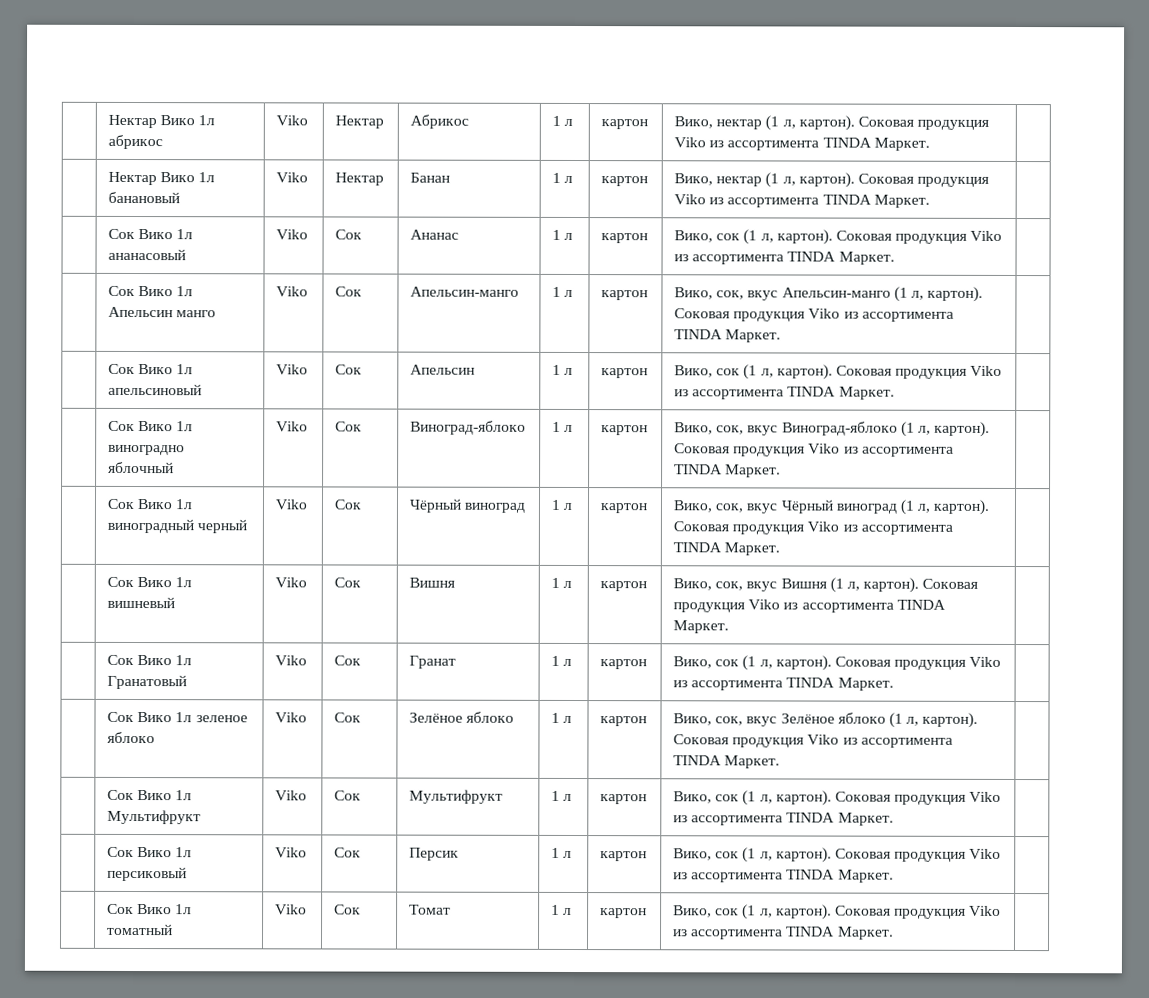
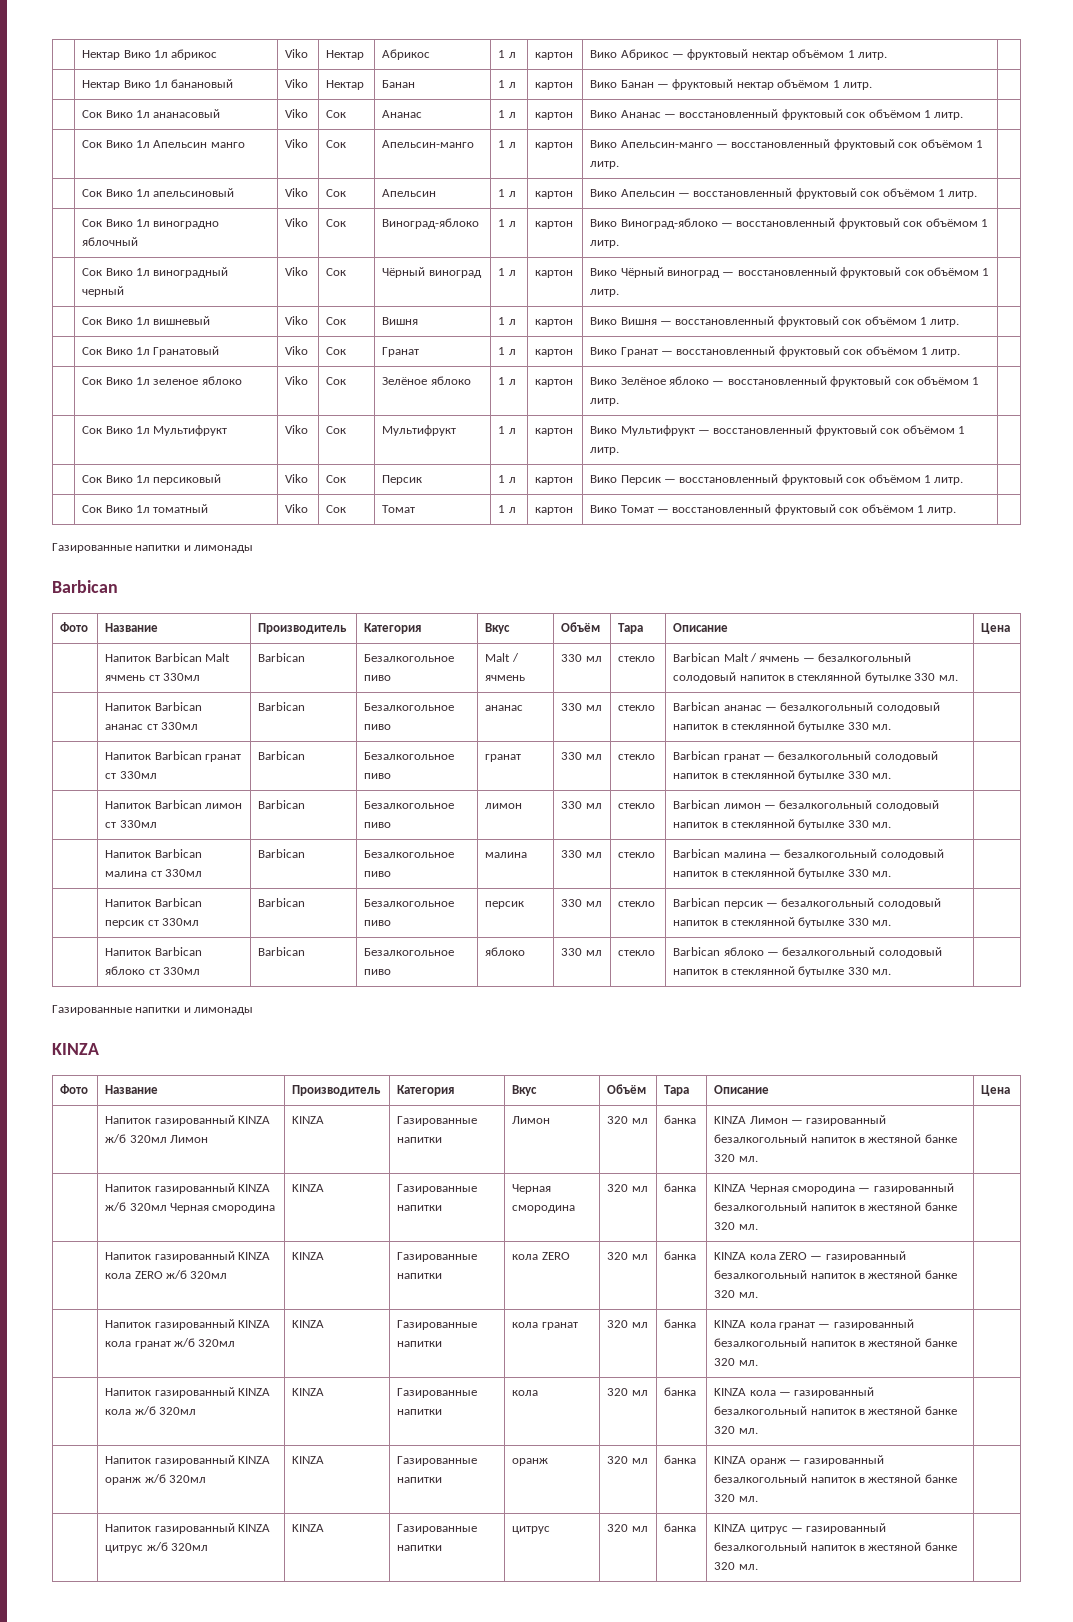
- | Нектар Вико 1л абрикос | Viko | Нектар | Абрикос | 1 л | картон | Вико, нектар (1 л, картон). Соковая продукция Viko из ассортимента TINDA Маркет. |
+ | Нектар Вико 1л абрикос | Viko | Нектар | Абрикос | 1 л | картон | Вико Абрикос — фруктовый нектар объёмом 1 литр. |
- | Нектар Вико 1л банановый | Viko | Нектар | Банан | 1 л | картон | Вико, нектар (1 л, картон). Соковая продукция Viko из ассортимента TINDA Маркет. |
+ | Нектар Вико 1л банановый | Viko | Нектар | Банан | 1 л | картон | Вико Банан — фруктовый нектар объёмом 1 литр. |
- | Сок Вико 1л ананасовый | Viko | Сок | Ананас | 1 л | картон | Вико, сок (1 л, картон). Соковая продукция Viko из ассортимента TINDA Маркет. |
+ | Сок Вико 1л ананасовый | Viko | Сок | Ананас | 1 л | картон | Вико Ананас — восстановленный фруктовый сок объёмом 1 литр. |
- | Сок Вико 1л Апельсин манго | Viko | Сок | Апельсин-манго | 1 л | картон | Вико, сок, вкус Апельсин-манго (1 л, картон). Соковая продукция Viko из ассортимента TINDA Маркет. |
+ | Сок Вико 1л Апельсин манго | Viko | Сок | Апельсин-манго | 1 л | картон | Вико Апельсин-манго — восстановленный фруктовый сок объёмом 1 литр. |
- | Сок Вико 1л апельсиновый | Viko | Сок | Апельсин | 1 л | картон | Вико, сок (1 л, картон). Соковая продукция Viko из ассортимента TINDA Маркет. |
+ | Сок Вико 1л апельсиновый | Viko | Сок | Апельсин | 1 л | картон | Вико Апельсин — восстановленный фруктовый сок объёмом 1 литр. |
- | Сок Вико 1л виноградно яблочный | Viko | Сок | Виноград-яблоко | 1 л | картон | Вико, сок, вкус Виноград-яблоко (1 л, картон). Соковая продукция Viko из ассортимента TINDA Маркет. |
+ | Сок Вико 1л виноградно яблочный | Viko | Сок | Виноград-яблоко | 1 л | картон | Вико Виноград-яблоко — восстановленный фруктовый сок объёмом 1 литр. |
- | Сок Вико 1л виноградный черный | Viko | Сок | Чёрный виноград | 1 л | картон | Вико, сок, вкус Чёрный виноград (1 л, картон). Соковая продукция Viko из ассортимента TINDA Маркет. |
+ | Сок Вико 1л виноградный черный | Viko | Сок | Чёрный виноград | 1 л | картон | Вико Чёрный виноград — восстановленный фруктовый сок объёмом 1 литр. |
- | Сок Вико 1л вишневый | Viko | Сок | Вишня | 1 л | картон | Вико, сок, вкус Вишня (1 л, картон). Соковая продукция Viko из ассортимента TINDA Маркет. |
+ | Сок Вико 1л вишневый | Viko | Сок | Вишня | 1 л | картон | Вико Вишня — восстановленный фруктовый сок объёмом 1 литр. |
- | Сок Вико 1л Гранатовый | Viko | Сок | Гранат | 1 л | картон | Вико, сок (1 л, картон). Соковая продукция Viko из ассортимента TINDA Маркет. |
+ | Сок Вико 1л Гранатовый | Viko | Сок | Гранат | 1 л | картон | Вико Гранат — восстановленный фруктовый сок объёмом 1 литр. |
- | Сок Вико 1л зеленое яблоко | Viko | Сок | Зелёное яблоко | 1 л | картон | Вико, сок, вкус Зелёное яблоко (1 л, картон). Соковая продукция Viko из ассортимента TINDA Маркет. |
+ | Сок Вико 1л зеленое яблоко | Viko | Сок | Зелёное яблоко | 1 л | картон | Вико Зелёное яблоко — восстановленный фруктовый сок объёмом 1 литр. |
- | Сок Вико 1л Мультифрукт | Viko | Сок | Мультифрукт | 1 л | картон | Вико, сок (1 л, картон). Соковая продукция Viko из ассортимента TINDA Маркет. |
+ | Сок Вико 1л Мультифрукт | Viko | Сок | Мультифрукт | 1 л | картон | Вико Мультифрукт — восстановленный фруктовый сок объёмом 1 литр. |
- | Сок Вико 1л персиковый | Viko | Сок | Персик | 1 л | картон | Вико, сок (1 л, картон). Соковая продукция Viko из ассортимента TINDA Маркет. |
+ | Сок Вико 1л персиковый | Viko | Сок | Персик | 1 л | картон | Вико Персик — восстановленный фруктовый сок объёмом 1 литр. |
- | Сок Вико 1л томатный | Viko | Сок | Томат | 1 л | картон | Вико, сок (1 л, картон). Соковая продукция Viko из ассортимента TINDA Маркет. |
+ | Сок Вико 1л томатный | Viko | Сок | Томат | 1 л | картон | Вико Томат — восстановленный фруктовый сок объёмом 1 литр. |
+ Газированные напитки и лимонады
+ Barbican
+ Фото | Название | Производитель | Категория | Вкус | Объём | Тара | Описание | Цена
+ | Напиток Barbican Malt ячмень ст 330мл | Barbican | Безалкогольное пиво | Malt / ячмень | 330 мл | стекло | Barbican Malt / ячмень — безалкогольный солодовый напиток в стеклянной бутылке 330 мл. |
+ | Напиток Barbican ананас ст 330мл | Barbican | Безалкогольное пиво | ананас | 330 мл | стекло | Barbican ананас — безалкогольный солодовый напиток в стеклянной бутылке 330 мл. |
+ | Напиток Barbican гранат ст 330мл | Barbican | Безалкогольное пиво | гранат | 330 мл | стекло | Barbican гранат — безалкогольный солодовый напиток в стеклянной бутылке 330 мл. |
+ | Напиток Barbican лимон ст 330мл | Barbican | Безалкогольное пиво | лимон | 330 мл | стекло | Barbican лимон — безалкогольный солодовый напиток в стеклянной бутылке 330 мл. |
+ | Напиток Barbican малина ст 330мл | Barbican | Безалкогольное пиво | малина | 330 мл | стекло | Barbican малина — безалкогольный солодовый напиток в стеклянной бутылке 330 мл. |
+ | Напиток Barbican персик ст 330мл | Barbican | Безалкогольное пиво | персик | 330 мл | стекло | Barbican персик — безалкогольный солодовый напиток в стеклянной бутылке 330 мл. |
+ | Напиток Barbican яблоко ст 330мл | Barbican | Безалкогольное пиво | яблоко | 330 мл | стекло | Barbican яблоко — безалкогольный солодовый напиток в стеклянной бутылке 330 мл. |
+ Газированные напитки и лимонады
+ KINZA
+ Фото | Название | Производитель | Категория | Вкус | Объём | Тара | Описание | Цена
+ | Напиток газированный KINZA ж/б 320мл Лимон | KINZA | Газированные напитки | Лимон | 320 мл | банка | KINZA Лимон — газированный безалкогольный напиток в жестяной банке 320 мл. |
+ | Напиток газированный KINZA ж/б 320мл Черная смородина | KINZA | Газированные напитки | Черная смородина | 320 мл | банка | KINZA Черная смородина — газированный безалкогольный напиток в жестяной банке 320 мл. |
+ | Напиток газированный KINZA кола ZERO ж/б 320мл | KINZA | Газированные напитки | кола ZERO | 320 мл | банка | KINZA кола ZERO — газированный безалкогольный напиток в жестяной банке 320 мл. |
+ | Напиток газированный KINZA кола гранат ж/б 320мл | KINZA | Газированные напитки | кола гранат | 320 мл | банка | KINZA кола гранат — газированный безалкогольный напиток в жестяной банке 320 мл. |
+ | Напиток газированный KINZA кола ж/б 320мл | KINZA | Газированные напитки | кола | 320 мл | банка | KINZA кола — газированный безалкогольный напиток в жестяной банке 320 мл. |
+ | Напиток газированный KINZA оранж ж/б 320мл | KINZA | Газированные напитки | оранж | 320 мл | банка | KINZA оранж — газированный безалкогольный напиток в жестяной банке 320 мл. |
+ | Напиток газированный KINZA цитрус ж/б 320мл | KINZA | Газированные напитки | цитрус | 320 мл | банка | KINZA цитрус — газированный безалкогольный напиток в жестяной банке 320 мл. |

